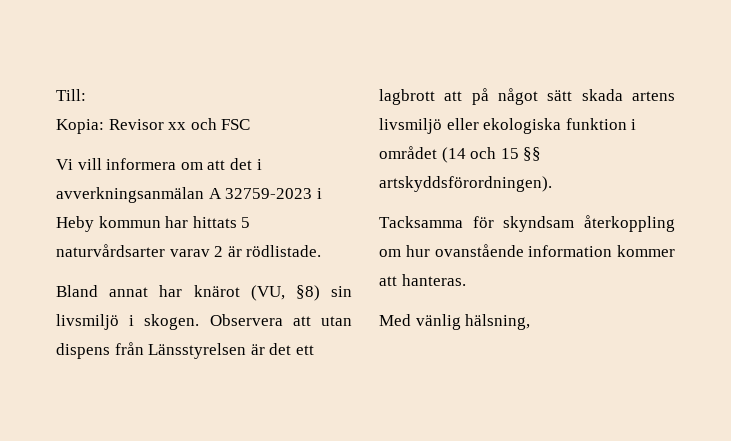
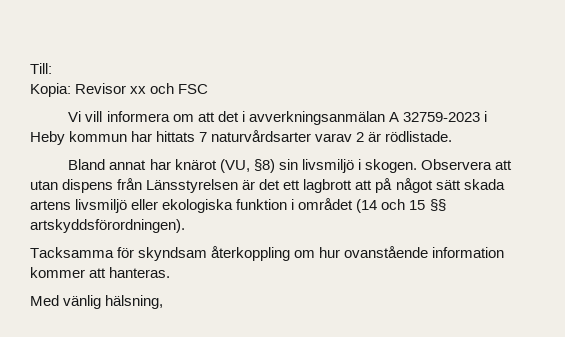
- Vi vill informera om att det i avverkningsanmälan A 32759-2023 i Heby kommun har hittats 5 naturvårdsarter varav 2 är rödlistade.
+ Vi vill informera om att det i avverkningsanmälan A 32759-2023 i Heby kommun har hittats 7 naturvårdsarter varav 2 är rödlistade.

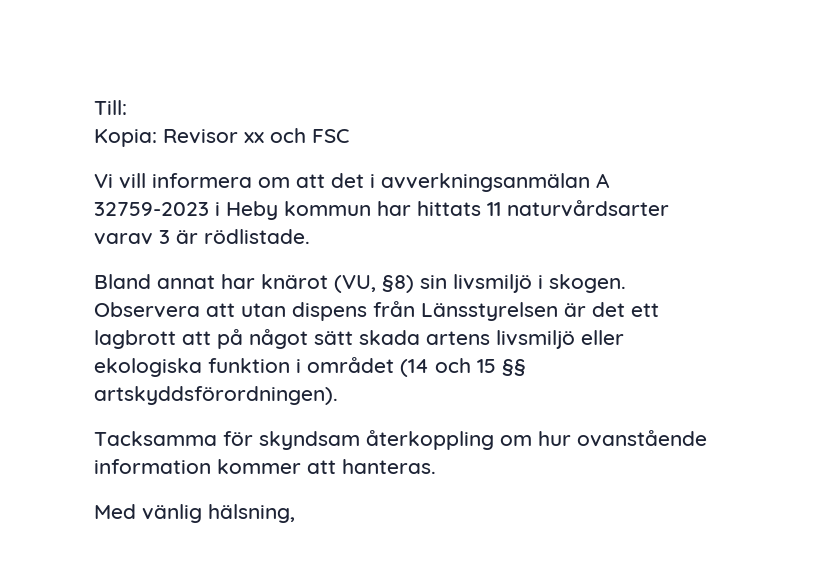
- Vi vill informera om att det i avverkningsanmälan A 32759-2023 i Heby kommun har hittats 7 naturvårdsarter varav 2 är rödlistade.
+ Vi vill informera om att det i avverkningsanmälan A 32759-2023 i Heby kommun har hittats 11 naturvårdsarter varav 3 är rödlistade.

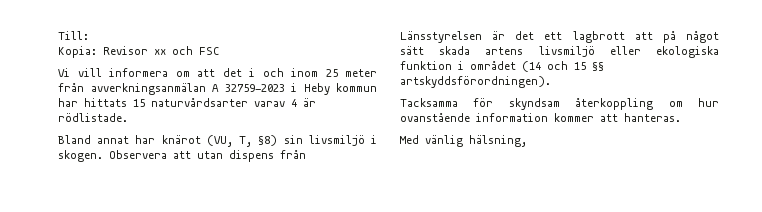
- Vi vill informera om att det i avverkningsanmälan A 32759-2023 i Heby kommun har hittats 11 naturvårdsarter varav 3 är rödlistade.
+ Vi vill informera om att det i och inom 25 meter från avverkningsanmälan A 32759-2023 i Heby kommun har hittats 15 naturvårdsarter varav 4 är rödlistade.
- Bland annat har knärot (VU, §8) sin livsmiljö i skogen.
+ Bland annat har knärot (VU, T, §8) sin livsmiljö i skogen.

